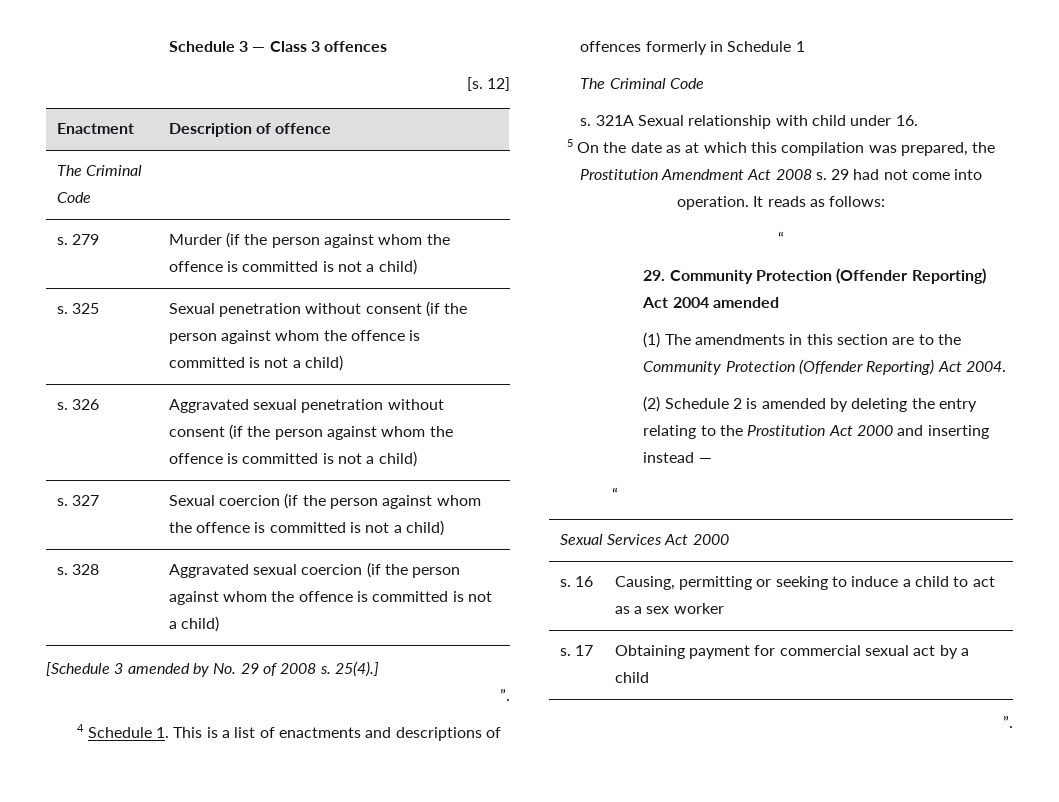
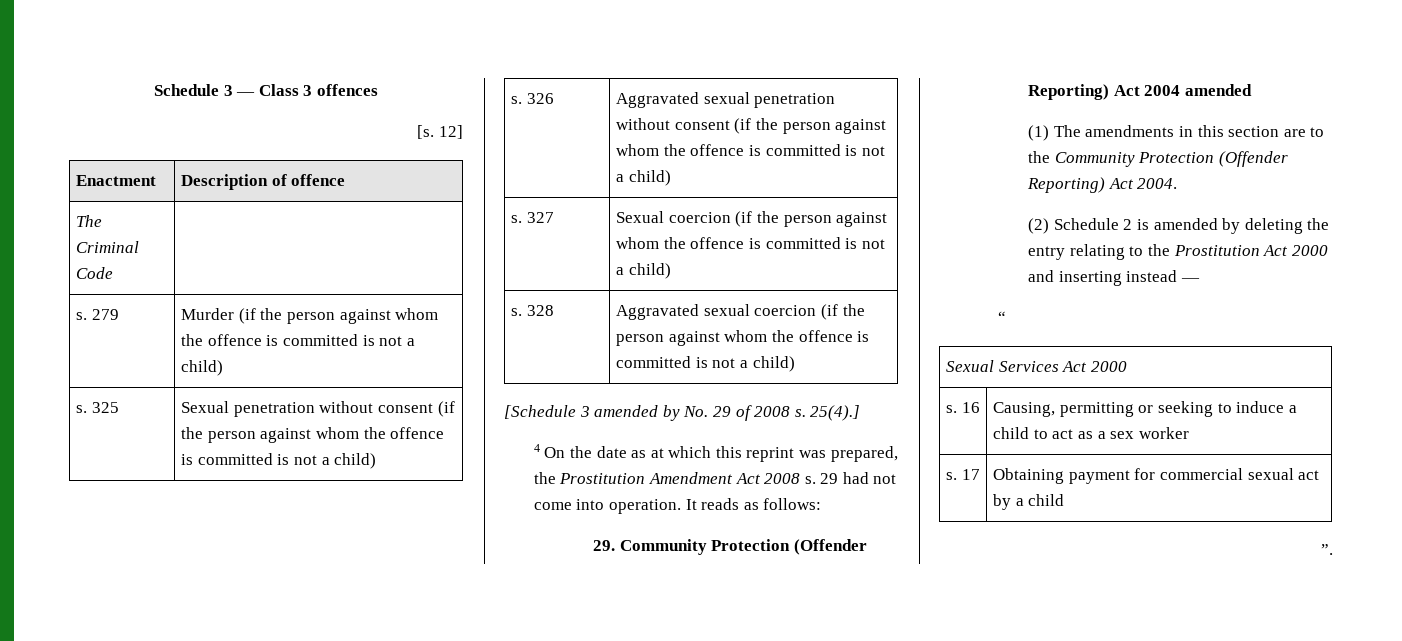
  25(4).]
- ”.
- 4 Schedule 1. This is a list of enactments and descriptions of offences formerly in Schedule 1
- The Criminal Code
- s. 321A Sexual relationship with child under 16.
- 5 On the date as at which this compilation was prepared, the Prostitution Amendment Act 2008 s.
+ 4 On the date as at which this reprint was prepared, the Prostitution Amendment Act 2008 s.
  It reads as follows:
- “

